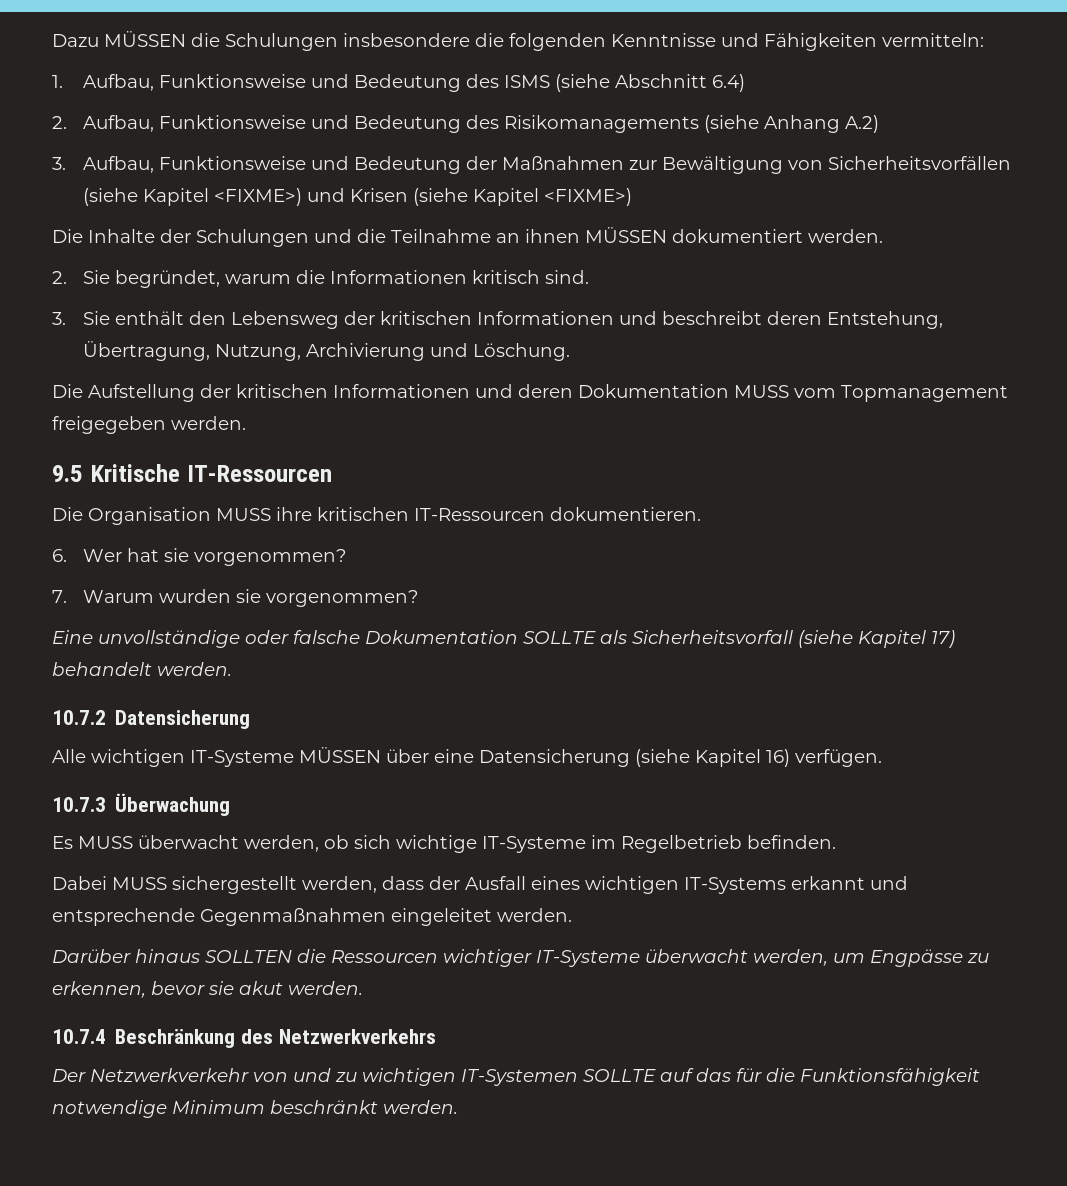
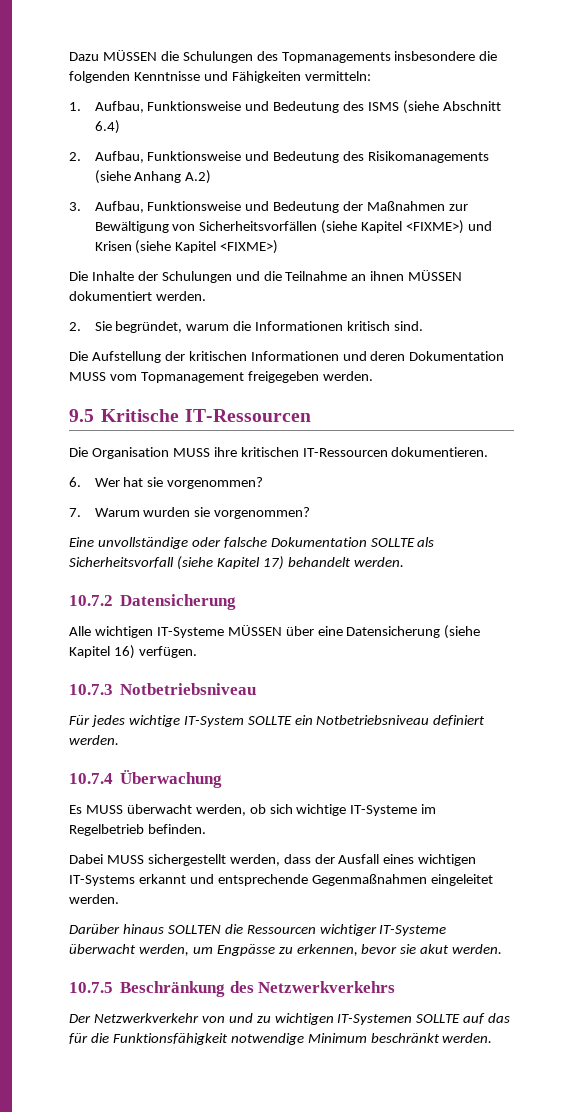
- Dazu MÜSSEN die Schulungen insbesondere die folgenden Kenntnisse und Fähigkeiten vermitteln:
+ Dazu MÜSSEN die Schulungen des Topmanagements insbesondere die folgenden Kenntnisse und Fähigkeiten vermitteln:
- 3. Sie enthält den Lebensweg der kritischen Informationen und beschreibt deren Entstehung, Übertragung, Nutzung, Archivierung und Löschung.
- 10.7.3 Überwachung
+ 10.7.3 Notbetriebsniveau
+ Für jedes wichtige IT-System SOLLTE ein Notbetriebsniveau definiert werden.
+ 10.7.4 Überwachung
- 10.7.4 Beschränkung des Netzwerkverkehrs
+ 10.7.5 Beschränkung des Netzwerkverkehrs

